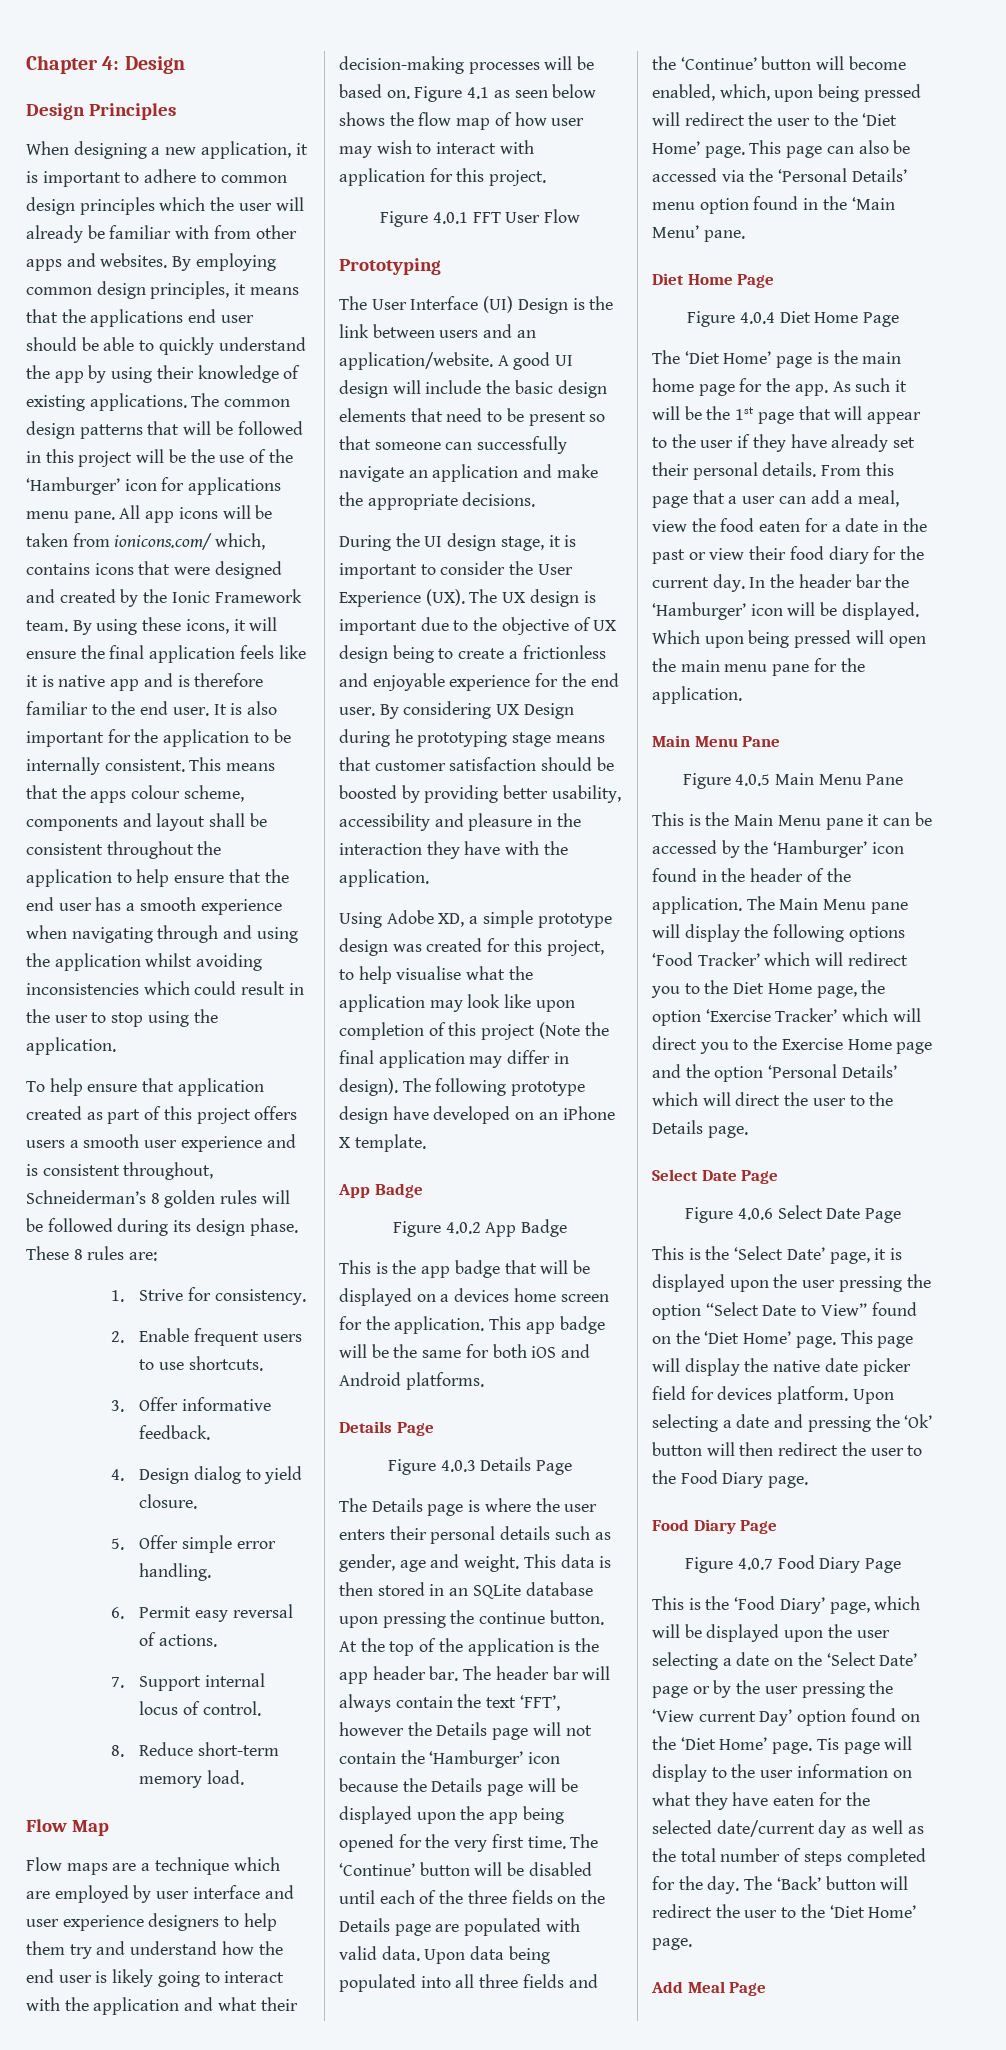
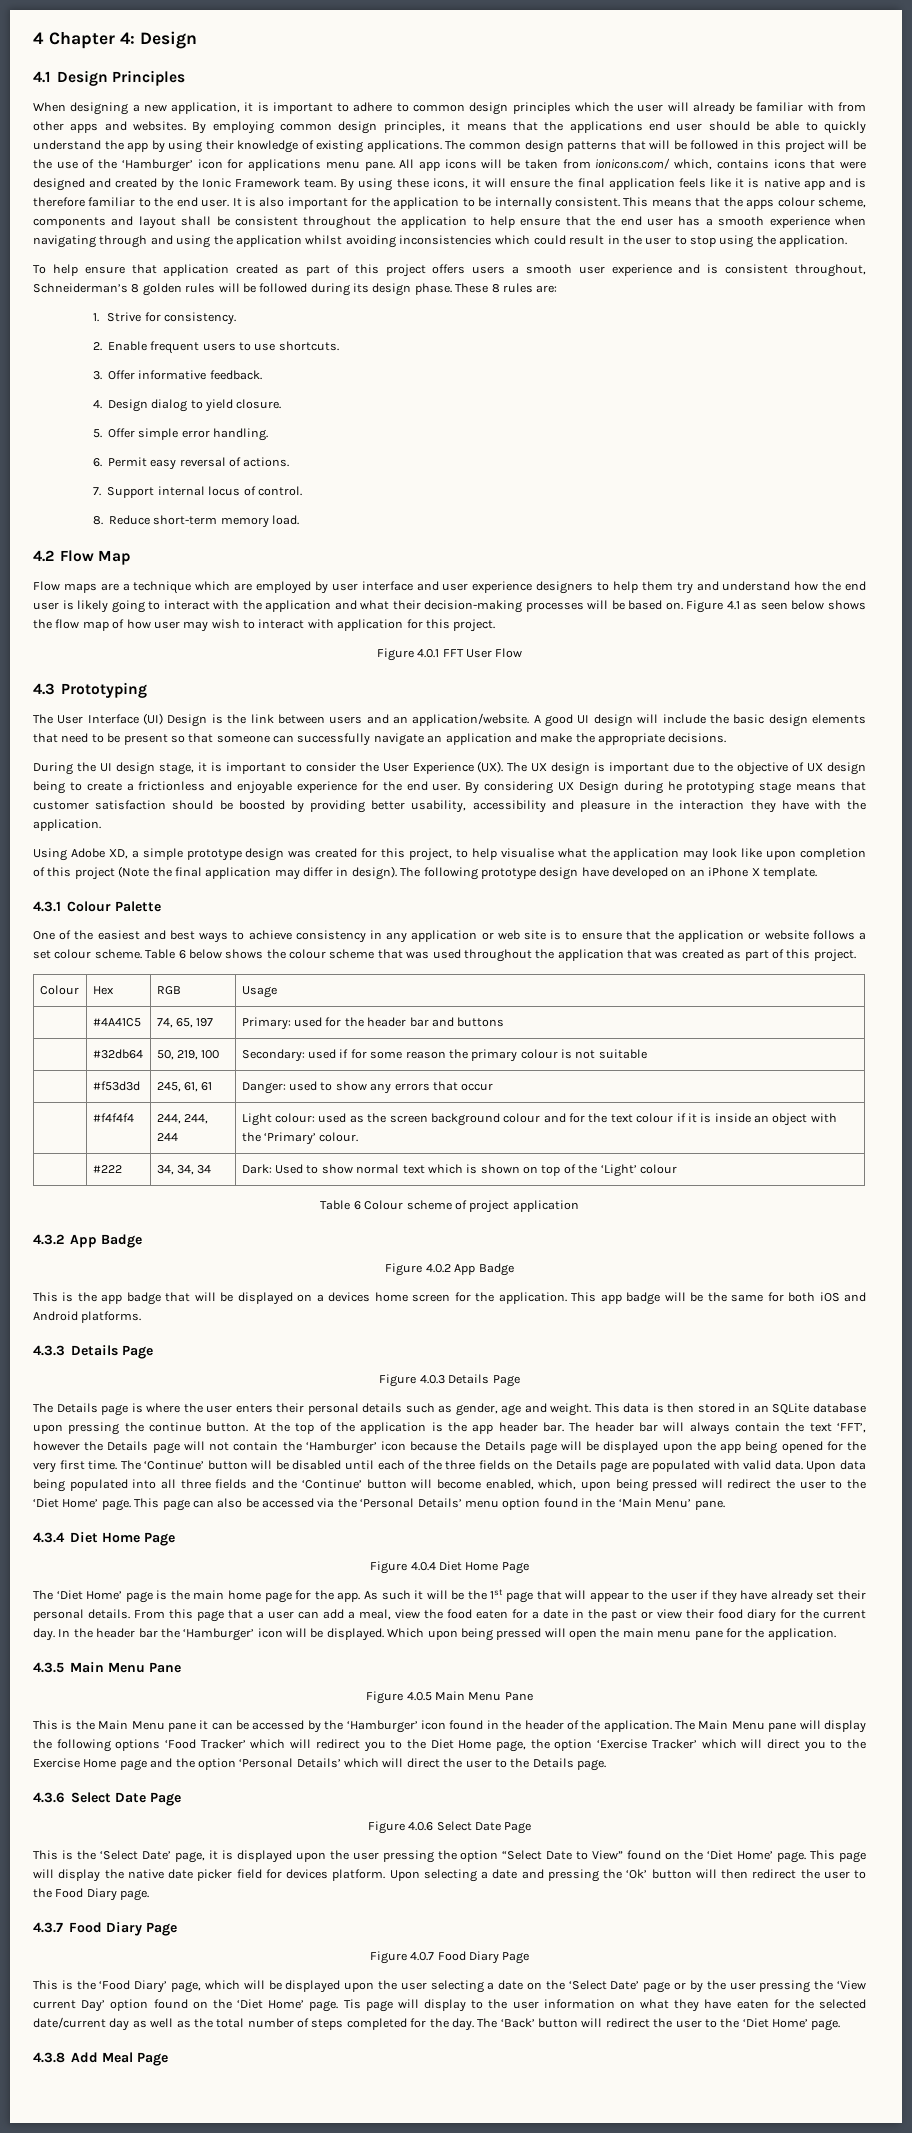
- Chapter 4: Design
+ 4 Chapter 4: Design
- Design Principles
+ 4.1 Design Principles
- Flow Map
+ 4.2 Flow Map
- Prototyping
+ 4.3 Prototyping
  The following prototype design have developed on an iPhone X template.
- App Badge
+ 4.3.1 Colour Palette
+ One of the easiest and best ways to achieve consistency in any application or web site is to ensure that the application or website follows a set colour scheme. Table 6 below shows the colour scheme that was used throughout the application that was created as part of this project.
+ Colour | Hex | RGB | Usage
+ | #4A41C5 | 74, 65, 197 | Primary: used for the header bar and buttons
+ | #32db64 | 50, 219, 100 | Secondary: used if for some reason the primary colour is not suitable
+ | #f53d3d | 245, 61, 61 | Danger: used to show any errors that occur
+ | #f4f4f4 | 244, 244, 244 | Light colour: used as the screen background colour and for the text colour if it is inside an object with the ‘Primary’ colour.
+ | #222 | 34, 34, 34 | Dark: Used to show normal text which is shown on top of the ‘Light’ colour
+ Table 6 Colour scheme of project application
+ 4.3.2 App Badge
  This app badge will be the same for both iOS and Android platforms.
- Details Page
+ 4.3.3 Details Page
  This page can also be accessed via the ‘Personal Details’ menu option found in the ‘Main Menu’ pane.
- Diet Home Page
+ 4.3.4 Diet Home Page
  Which upon being pressed will open the main menu pane for the application.
- Main Menu Pane
+ 4.3.5 Main Menu Pane
  The Main Menu pane will display the following options ‘Food Tracker’ which will redirect you to the Diet Home page, the option ‘Exercise Tracker’ which will direct you to the Exercise Home page and the option ‘Personal Details’ which will direct the user to the Details page.
- Select Date Page
+ 4.3.6 Select Date Page
  Upon selecting a date and pressing the ‘Ok’ button will then redirect the user to the Food Diary page.
- Food Diary Page
+ 4.3.7 Food Diary Page
- Add Meal Page
+ 4.3.8 Add Meal Page

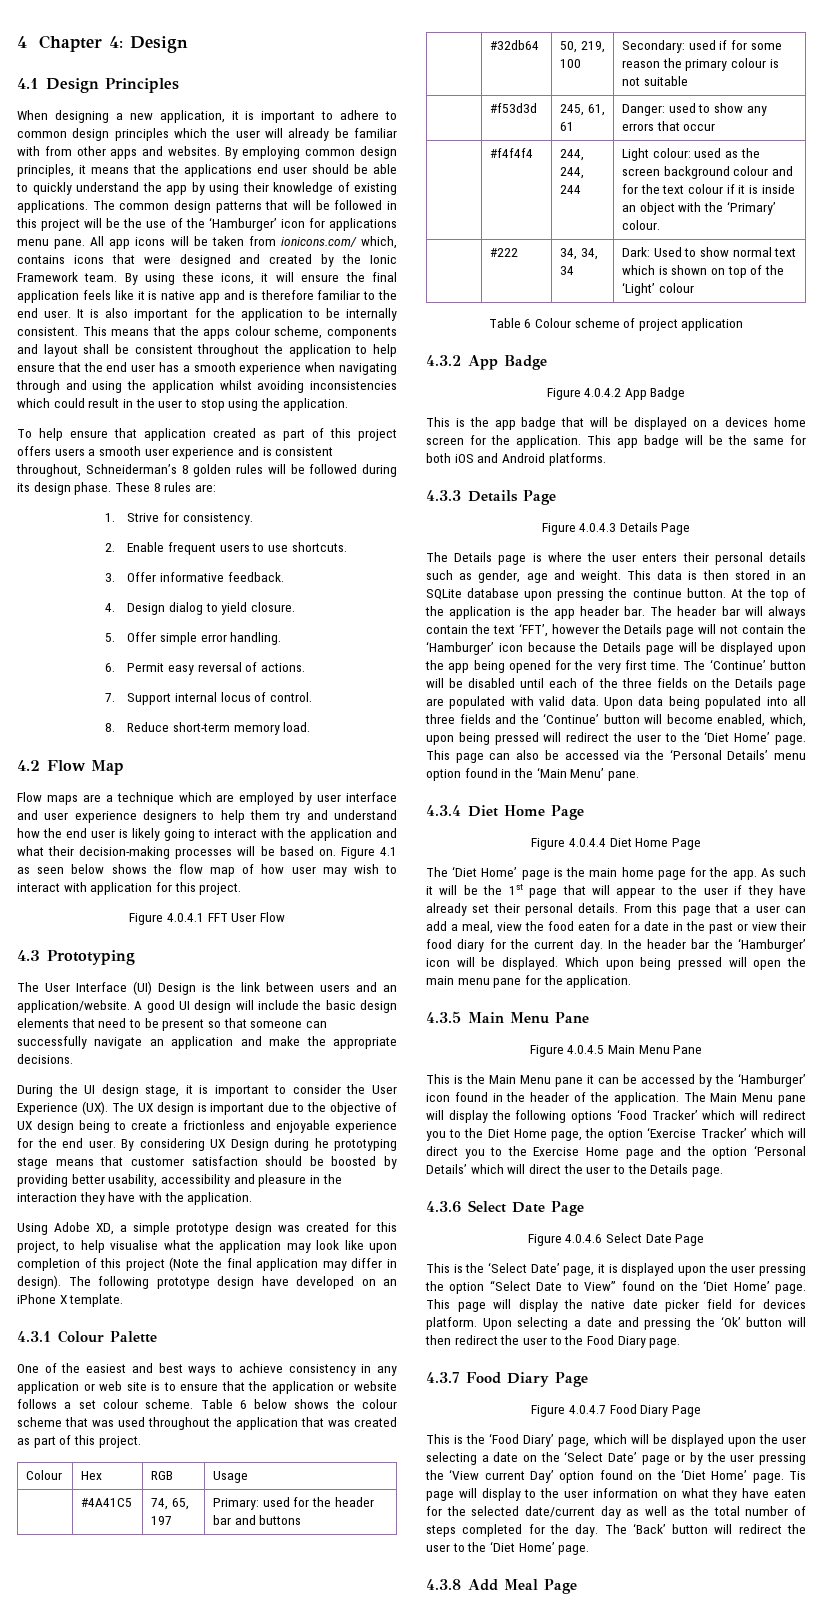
- Figure 4.0.1 FFT User Flow
+ Figure 4.0.4.1 FFT User Flow
- Figure 4.0.2 App Badge
+ Figure 4.0.4.2 App Badge
- Figure 4.0.3 Details Page
+ Figure 4.0.4.3 Details Page
- Figure 4.0.4 Diet Home Page
+ Figure 4.0.4.4 Diet Home Page
- Figure 4.0.5 Main Menu Pane
+ Figure 4.0.4.5 Main Menu Pane
- Figure 4.0.6 Select Date Page
+ Figure 4.0.4.6 Select Date Page
- Figure 4.0.7 Food Diary Page
+ Figure 4.0.4.7 Food Diary Page

